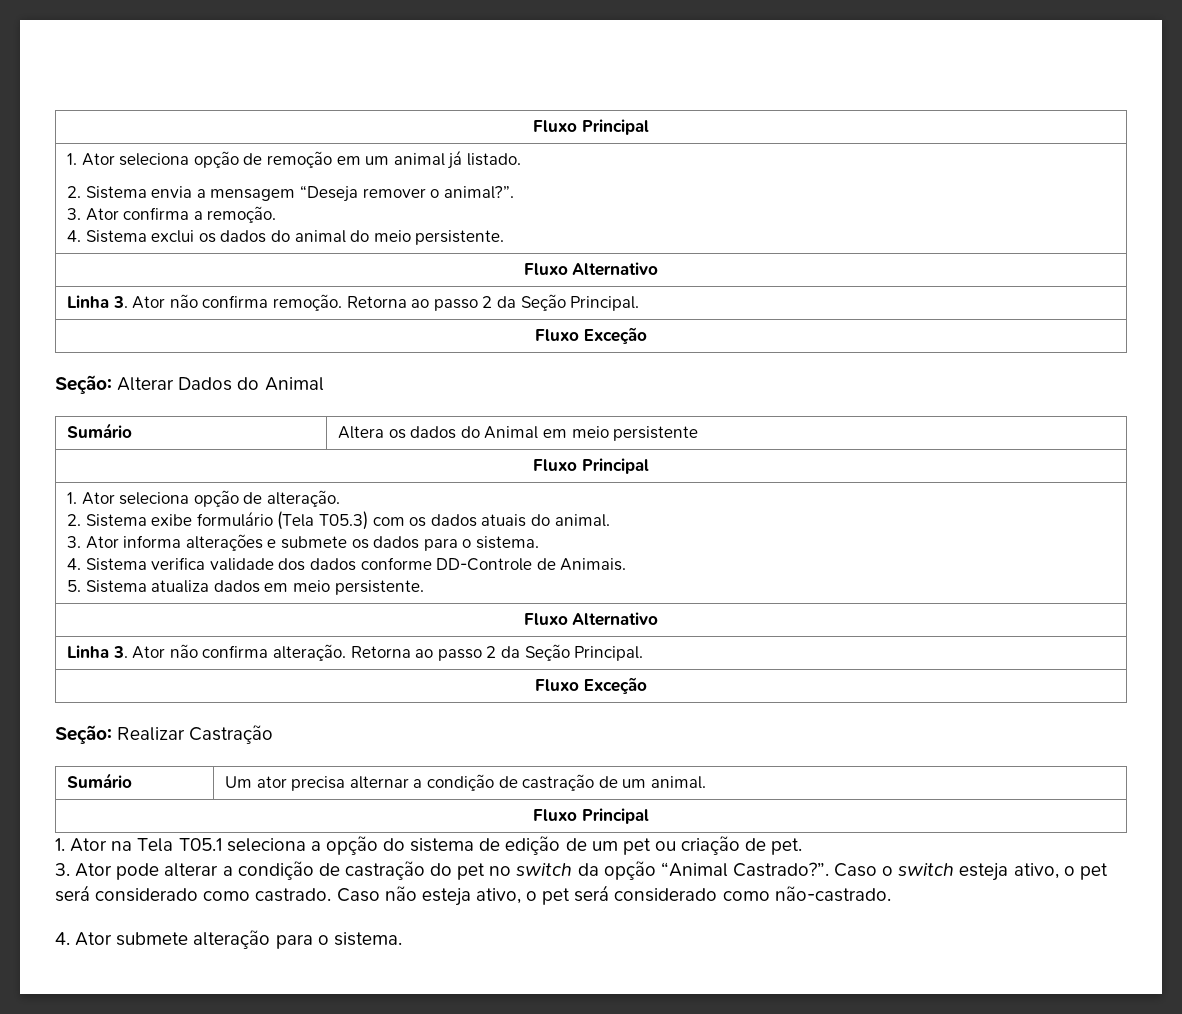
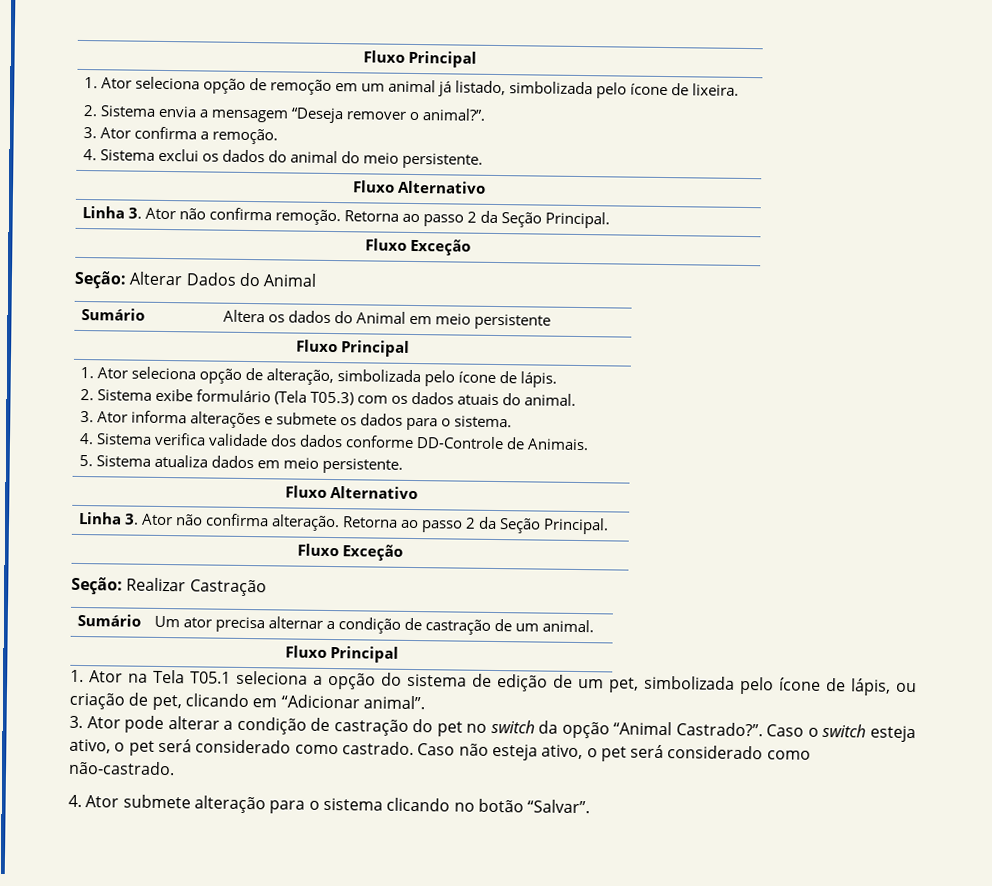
- 1. Ator seleciona opção de remoção em um animal já listado.
+ 1. Ator seleciona opção de remoção em um animal já listado, simbolizada pelo ícone de lixeira.
- 1. Ator seleciona opção de alteração.
+ 1. Ator seleciona opção de alteração, simbolizada pelo ícone de lápis.
- 1. Ator na Tela T05.1 seleciona a opção do sistema de edição de um pet ou criação de pet.
+ 1. Ator na Tela T05.1 seleciona a opção do sistema de edição de um pet, simbolizada pelo ícone de lápis, ou criação de pet, clicando em “Adicionar animal”.
- 4. Ator submete alteração para o sistema.
+ 4. Ator submete alteração para o sistema clicando no botão “Salvar”.

